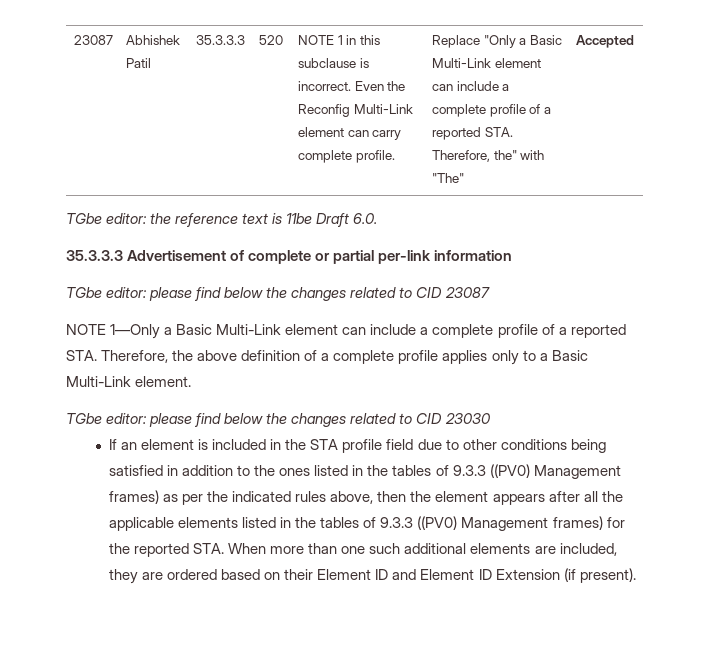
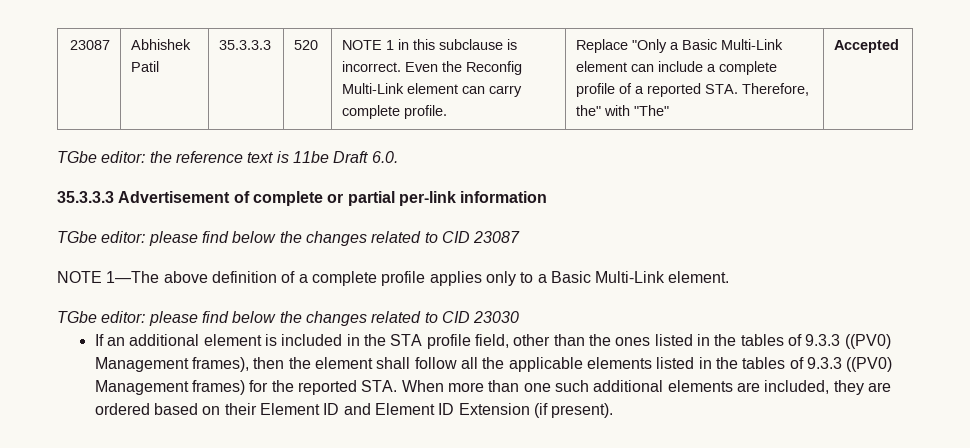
- NOTE 1—Only a Basic Multi-Link element can include a complete profile of a reported STA. Therefore, the above definition of a complete profile applies only to a Basic Multi-Link element.
+ NOTE 1—The above definition of a complete profile applies only to a Basic Multi-Link element.
- If an element is included in the STA profile field due to other conditions being satisfied in addition to the ones listed in the tables of 9.3.3 ((PV0) Management frames) as per the indicated rules above, then the element appears after all the applicable elements listed in the tables of 9.3.3 ((PV0) Management frames) for the reported STA. When more than one such additional elements are included, they are ordered based on their Element ID and Element ID Extension (if present).
+ If an additional element is included in the STA profile field, other than the ones listed in the tables of 9.3.3 ((PV0) Management frames), then the element shall follow all the applicable elements listed in the tables of 9.3.3 ((PV0) Management frames) for the reported STA. When more than one such additional elements are included, they are ordered based on their Element ID and Element ID Extension (if present).

